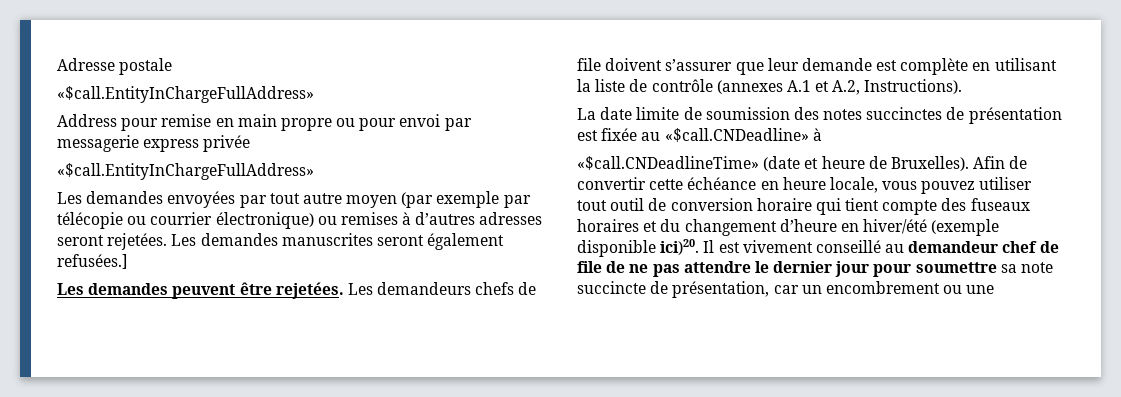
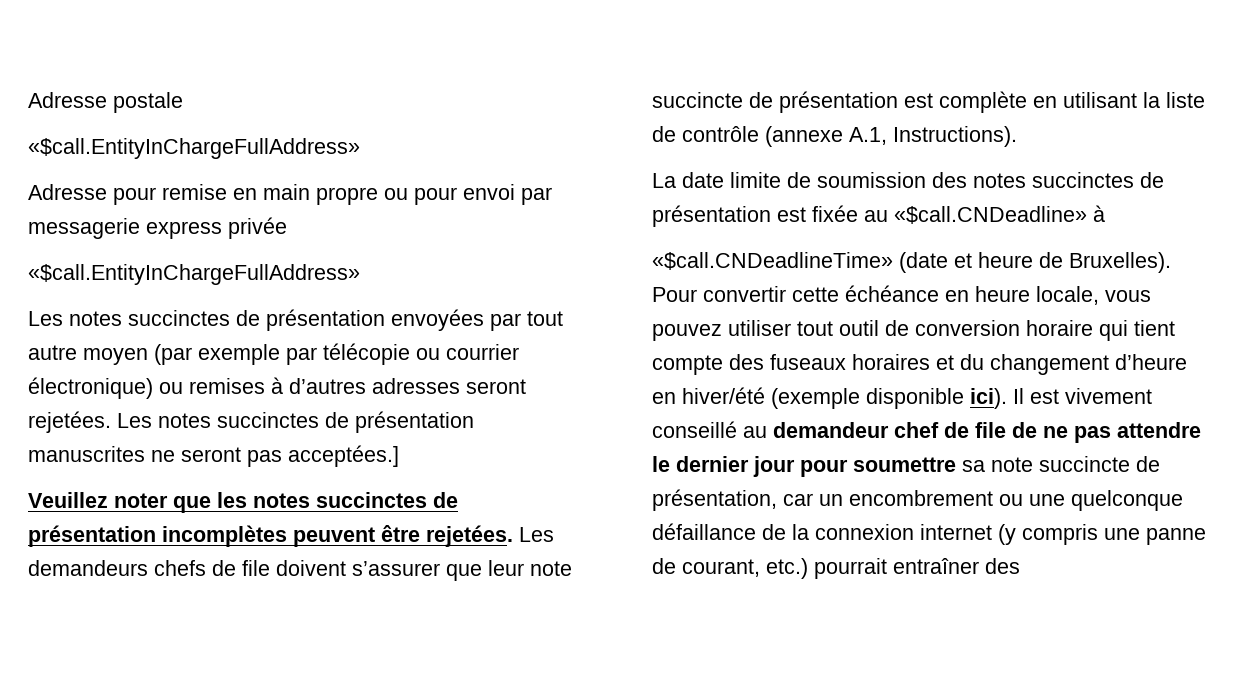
- Address pour remise en main propre ou pour envoi par messagerie express privée
+ Adresse pour remise en main propre ou pour envoi par messagerie express privée
- Les demandes envoyées par tout autre moyen (par exemple par télécopie ou courrier électronique) ou remises à d’autres adresses seront rejetées.
+ Les notes succinctes de présentation envoyées par tout autre moyen (par exemple par télécopie ou courrier électronique) ou remises à d’autres adresses seront rejetées.
- Les demandes manuscrites seront également refusées.]
- Les demandes peuvent être rejetées.
+ Les notes succinctes de présentation manuscrites ne seront pas acceptées.]
+ Veuillez noter que les notes succinctes de présentation incomplètes peuvent être rejetées.
- Les demandeurs chefs de file doivent s’assurer que leur demande est complète en utilisant la liste de contrôle (annexes A.1 et A.2, Instructions).
+ Les demandeurs chefs de file doivent s’assurer que leur note succincte de présentation est complète en utilisant la liste de contrôle (annexe A.1, Instructions).
- Afin de convertir cette échéance en heure locale, vous pouvez utiliser tout outil de conversion horaire qui tient compte des fuseaux horaires et du changement d’heure en hiver/été (exemple disponible ici)20.
+ Pour convertir cette échéance en heure locale, vous pouvez utiliser tout outil de conversion horaire qui tient compte des fuseaux horaires et du changement d’heure en hiver/été (exemple disponible ici).
- Il est vivement conseillé au demandeur chef de file de ne pas attendre le dernier jour pour soumettre sa note succincte de présentation, car un encombrement ou une
+ Il est vivement conseillé au demandeur chef de file de ne pas attendre le dernier jour pour soumettre sa note succincte de présentation, car un encombrement ou une quelconque défaillance de la connexion internet (y compris une panne de courant, etc.) pourrait entraîner des

